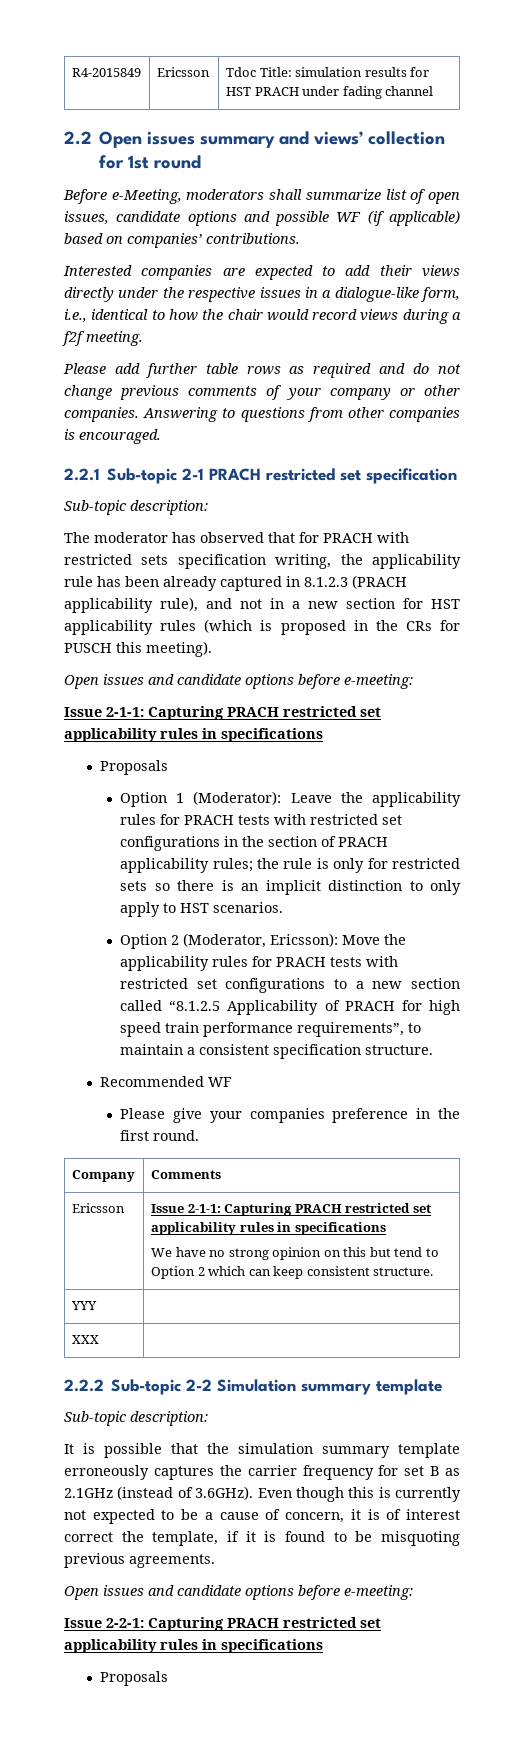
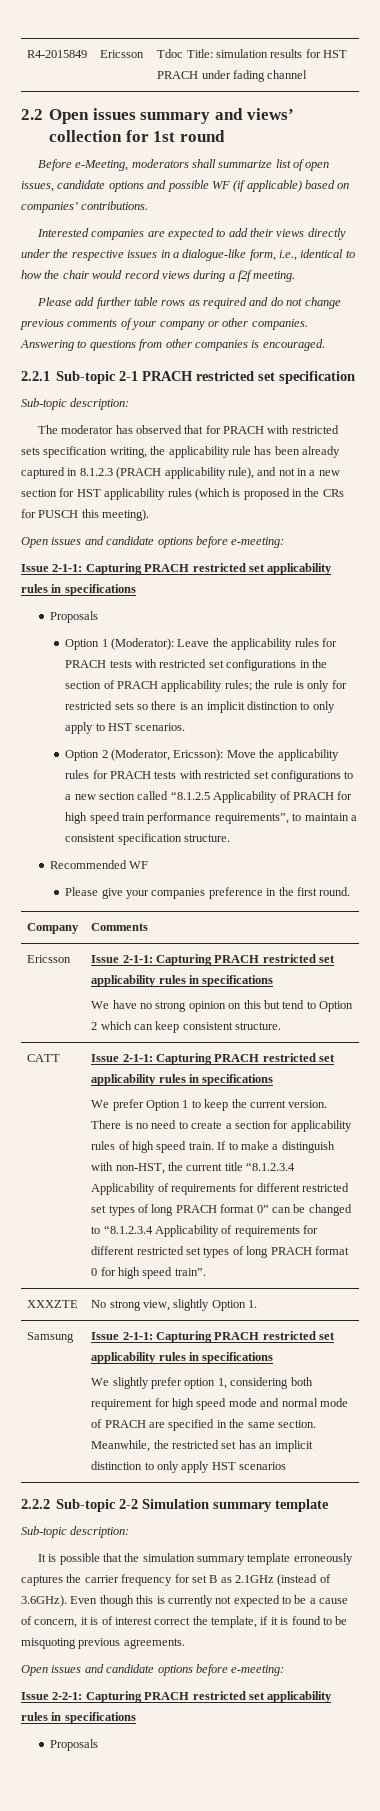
- YYY |
- XXX |
+ CATT | Issue 2-1-1: Capturing PRACH restricted set applicability rules in specifications
+ We prefer Option 1 to keep the current version. There is no need to create a section for applicability rules of high speed train. If to make a distinguish with non-HST, the current title “8.1.2.3.4 Applicability of requirements for different restricted set types of long PRACH format 0” can be changed to “8.1.2.3.4 Applicability of requirements for different restricted set types of long PRACH format 0 for high speed train”.
+ XXXZTE | No strong view, slightly Option 1.
+ Samsung | Issue 2-1-1: Capturing PRACH restricted set applicability rules in specifications
+ We slightly prefer option 1, considering both requirement for high speed mode and normal mode of PRACH are specified in the same section. Meanwhile, the restricted set has an implicit distinction to only apply HST scenarios

